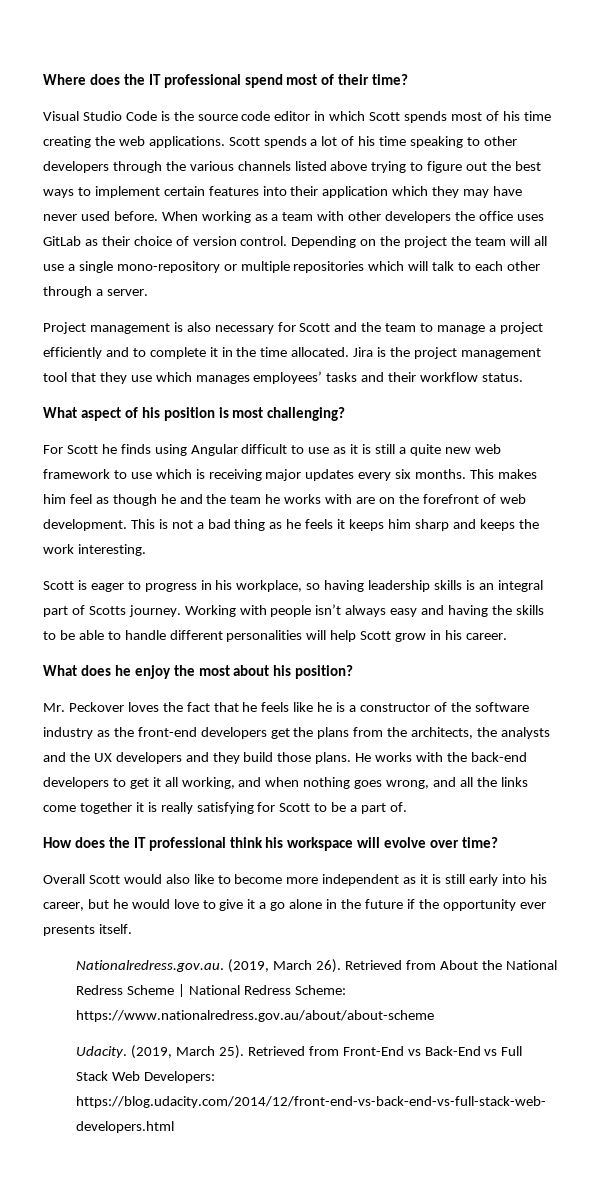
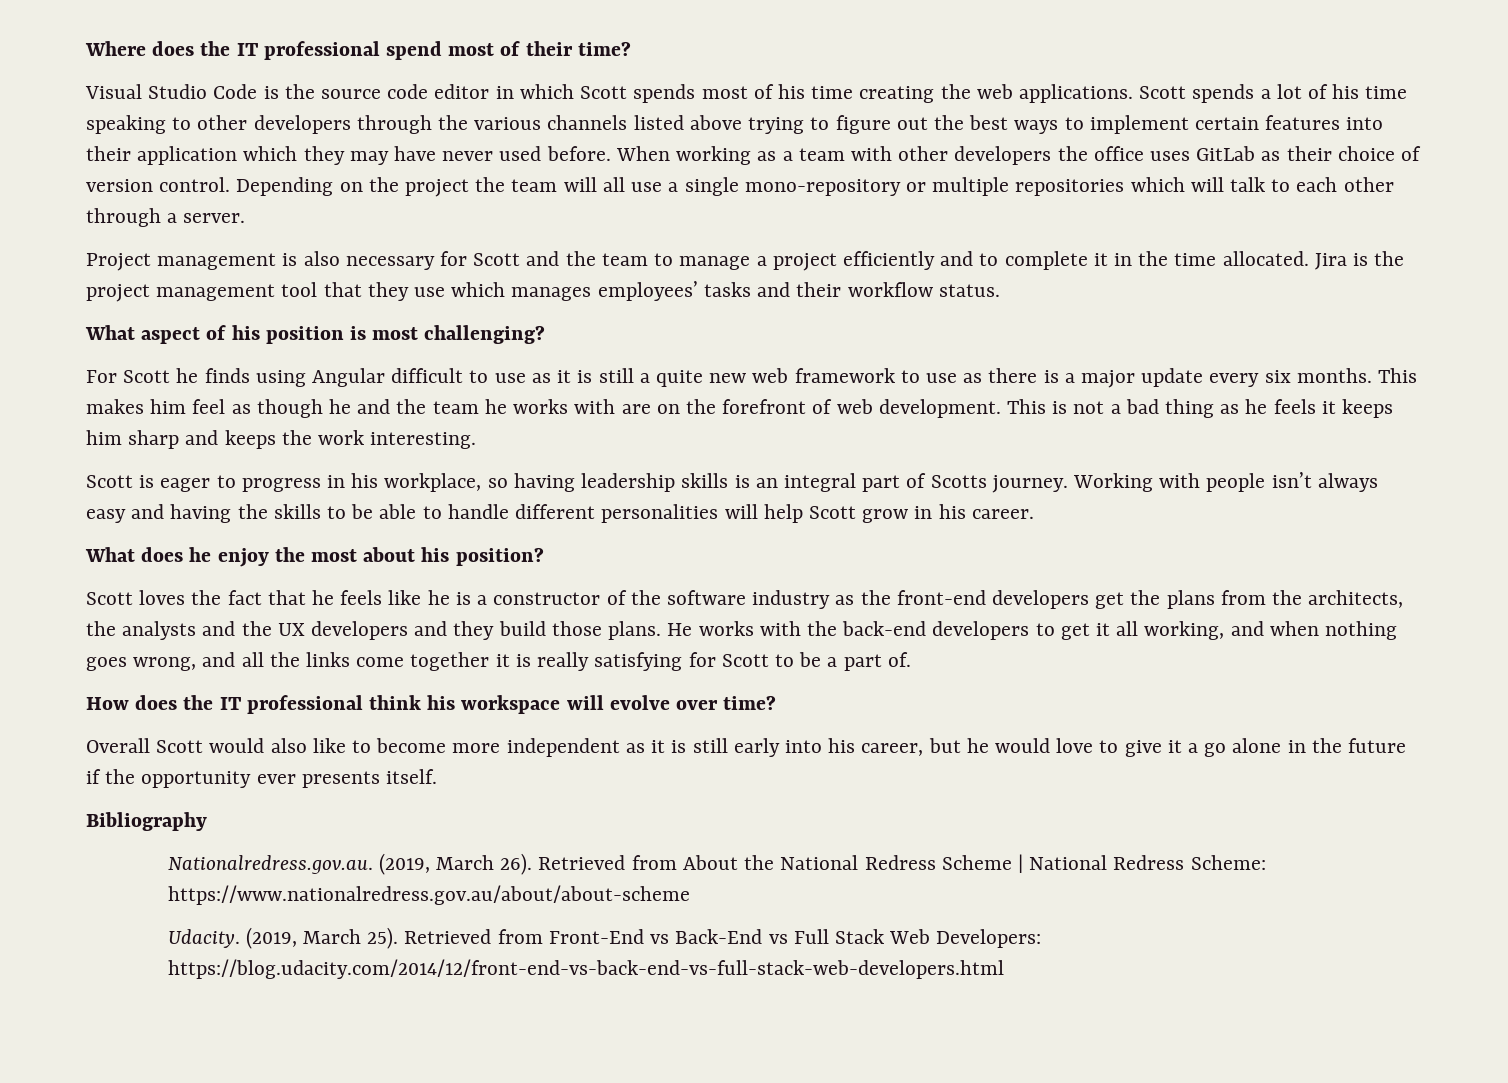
- For Scott he finds using Angular difficult to use as it is still a quite new web framework to use which is receiving major updates every six months.
+ For Scott he finds using Angular difficult to use as it is still a quite new web framework to use as there is a major update every six months.
- Mr. Peckover loves the fact that he feels like he is a constructor of the software industry as the front-end developers get the plans from the architects, the analysts and the UX developers and they build those plans.
+ Scott loves the fact that he feels like he is a constructor of the software industry as the front-end developers get the plans from the architects, the analysts and the UX developers and they build those plans.
+ Bibliography

